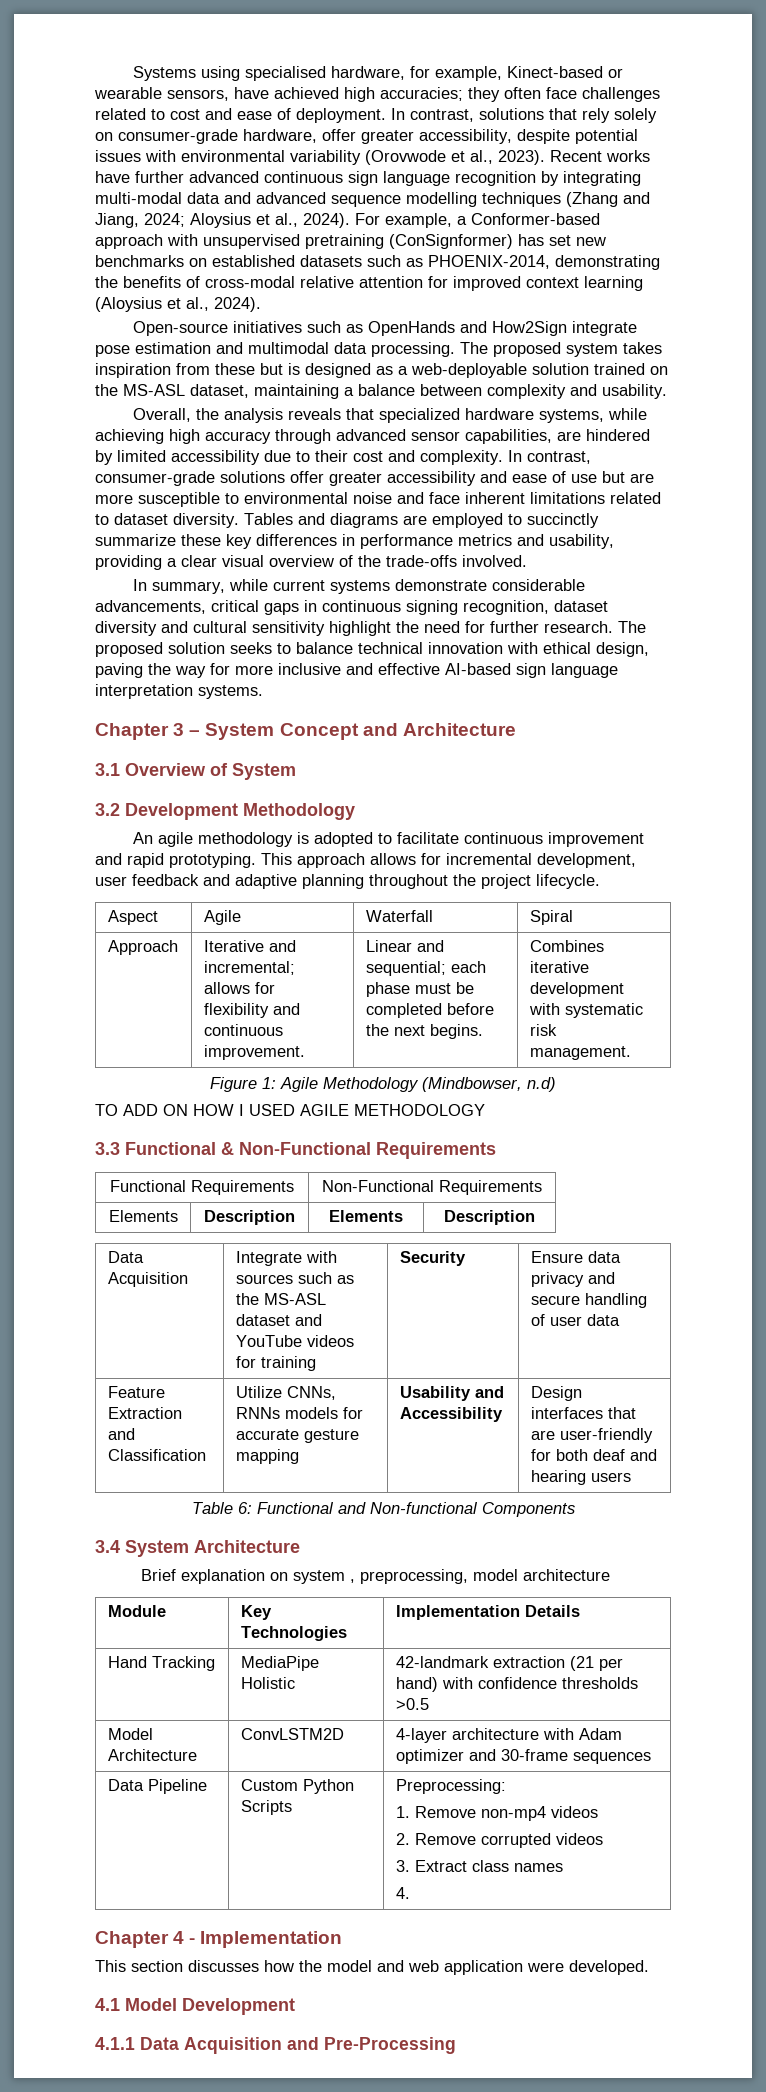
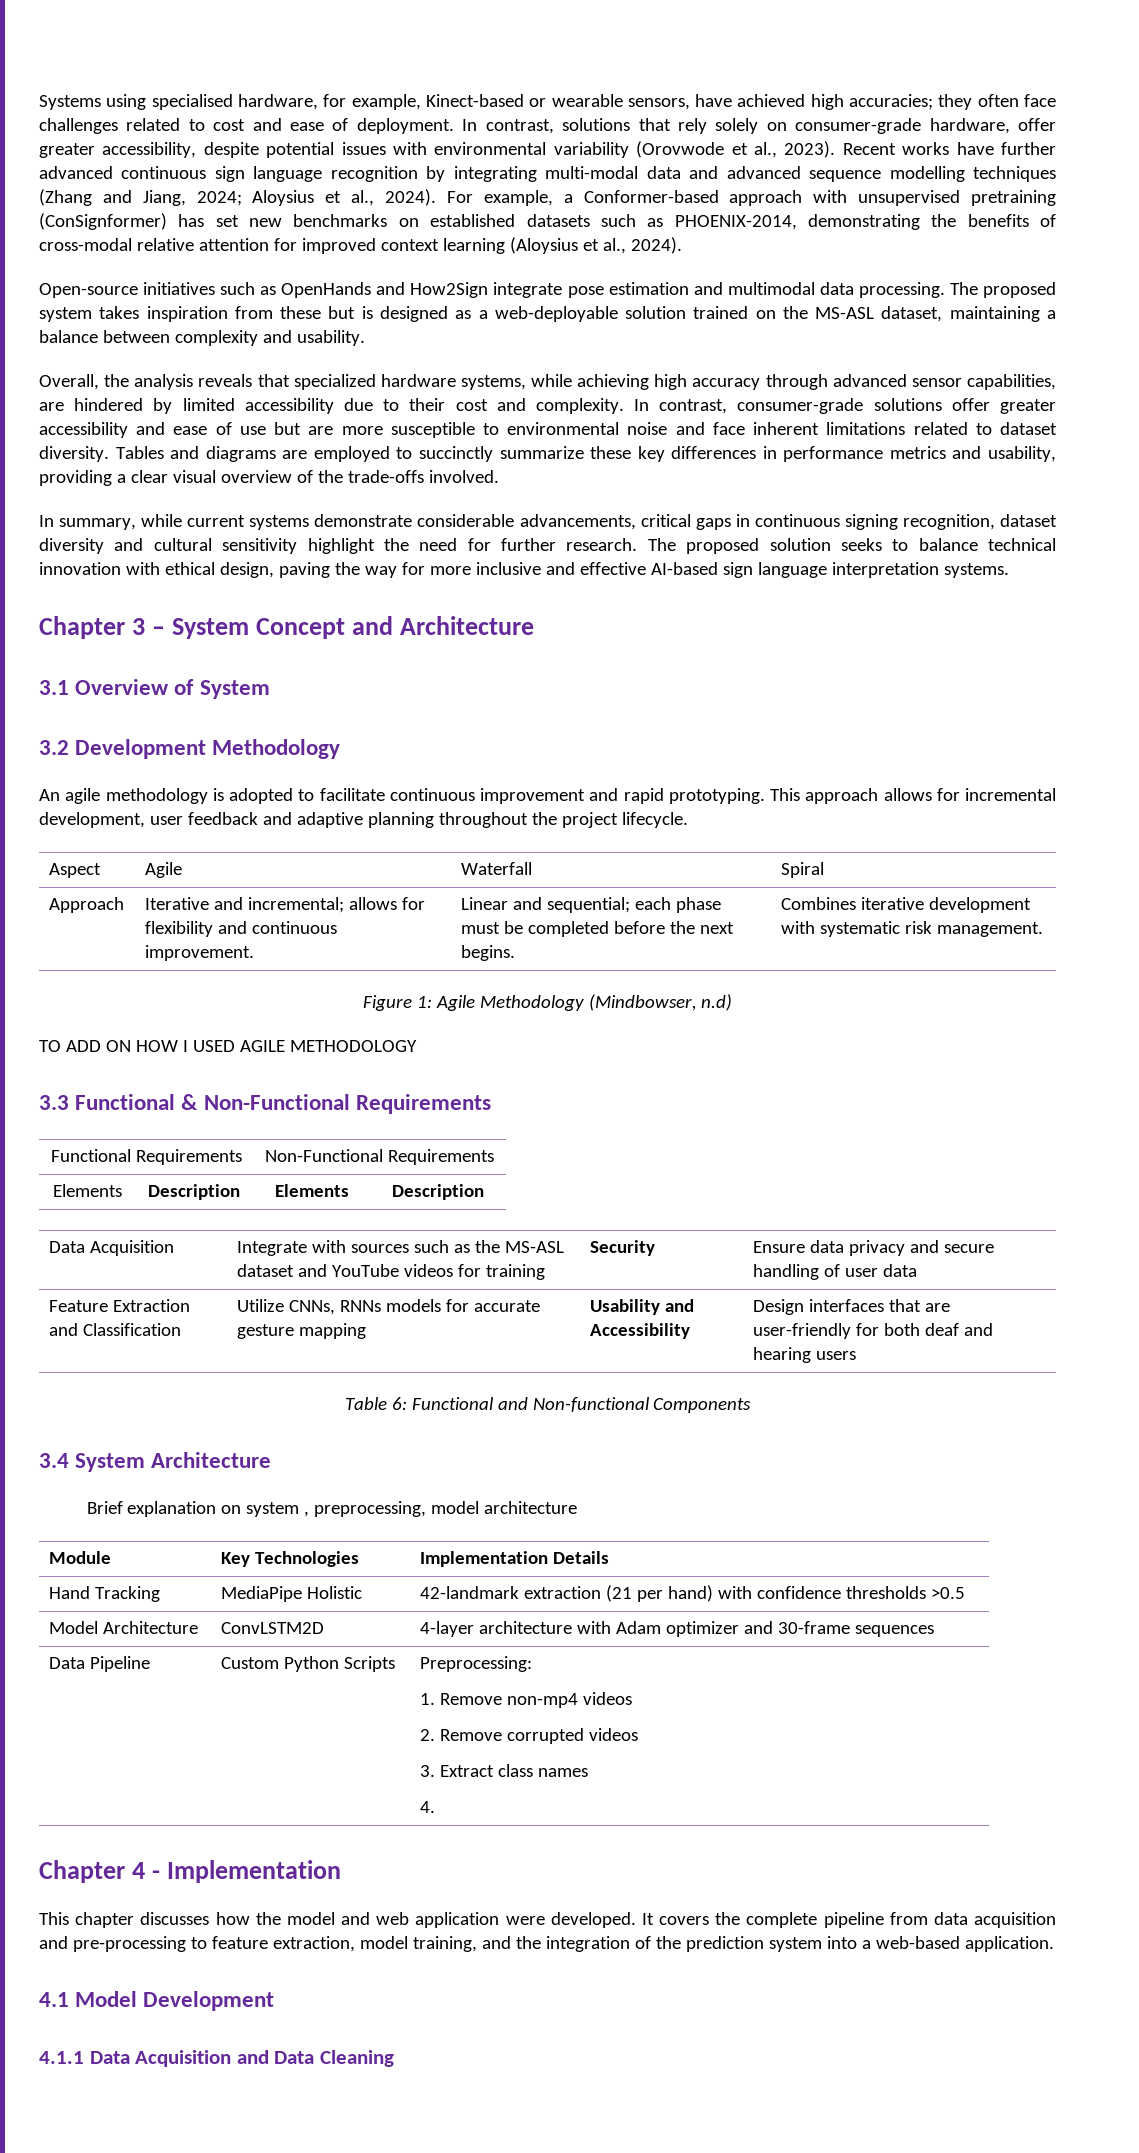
- This section discusses how the model and web application were developed.
+ This chapter discusses how the model and web application were developed. It covers the complete pipeline from data acquisition and pre‐processing to feature extraction, model training, and the integration of the prediction system into a web-based application.
- 4.1.1 Data Acquisition and Pre-Processing
+ 4.1.1 Data Acquisition and Data Cleaning

